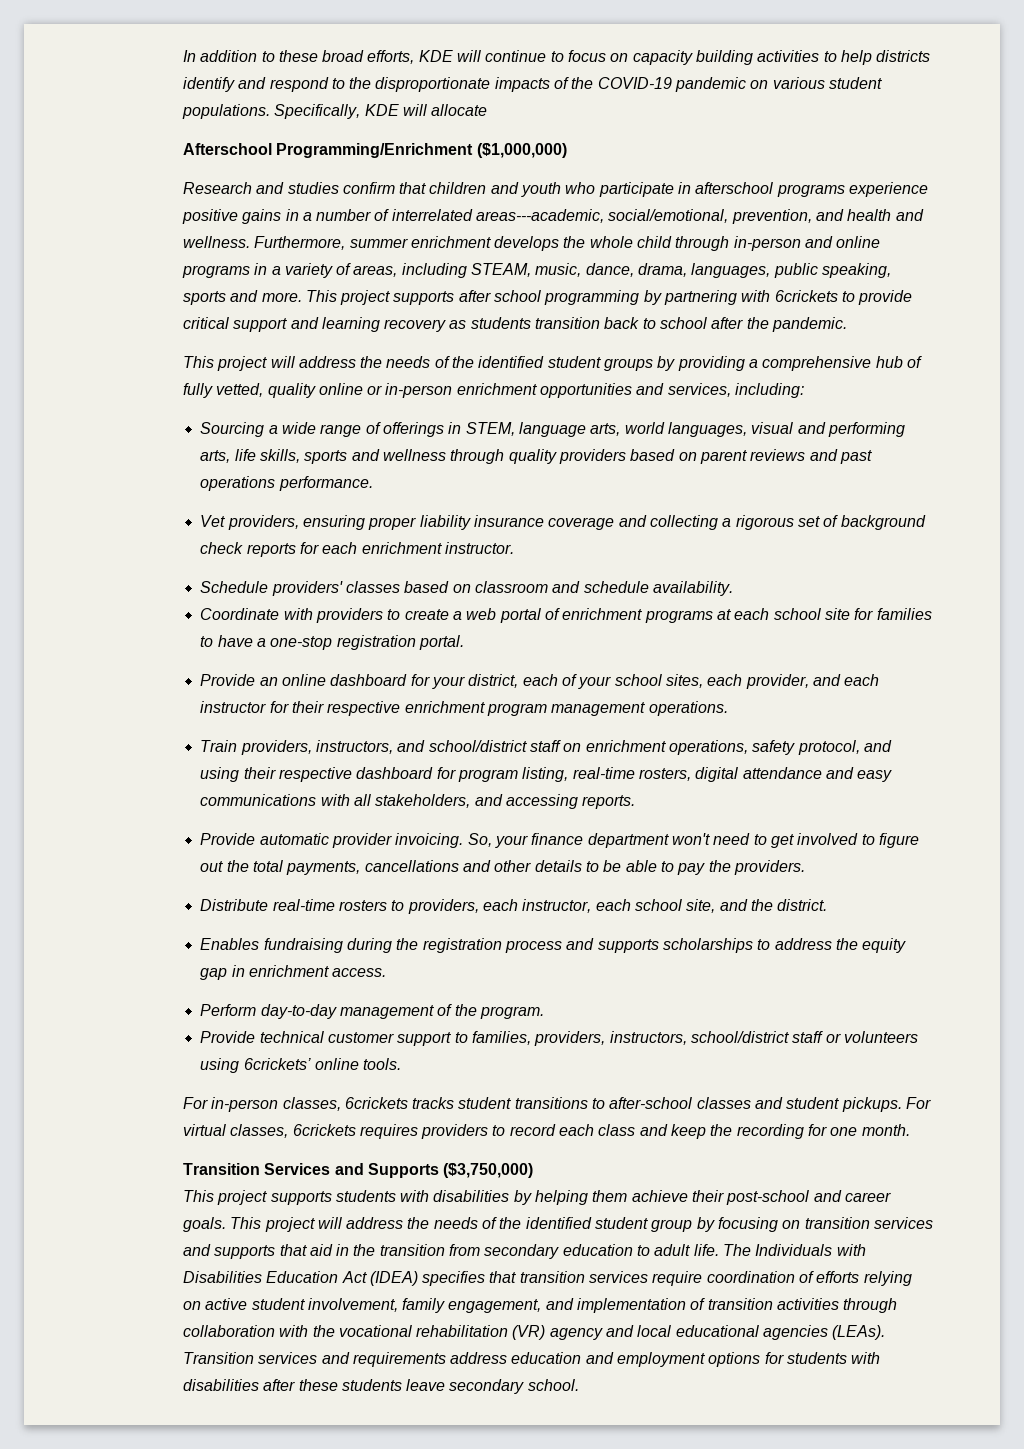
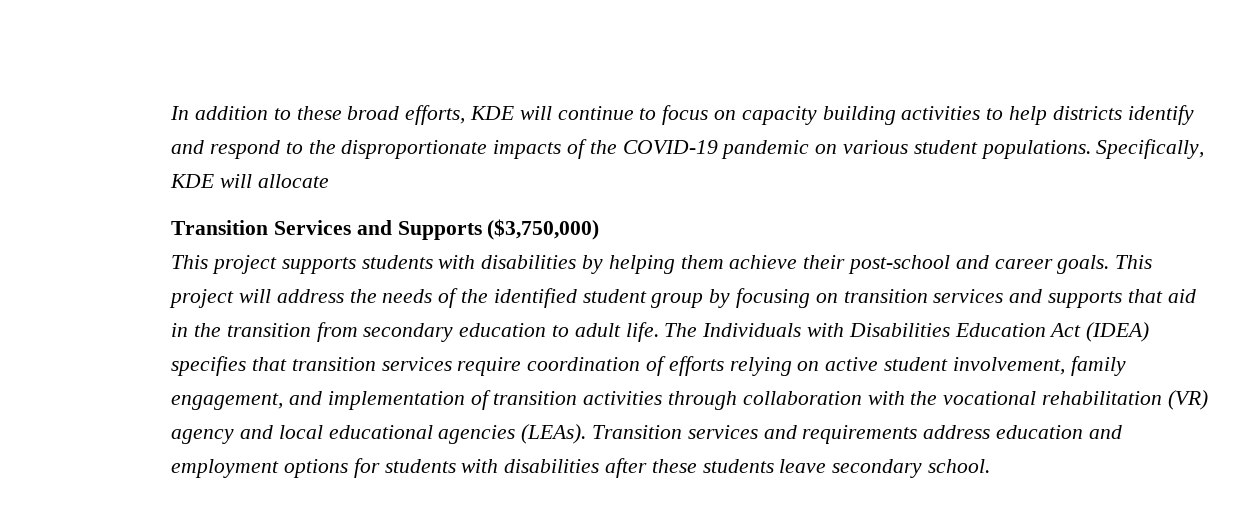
- Afterschool Programming/Enrichment ($1,000,000)
- Research and studies confirm that children and youth who participate in afterschool programs experience positive gains in a number of interrelated areas---academic, social/emotional, prevention, and health and wellness. Furthermore, summer enrichment develops the whole child through in-person and online programs in a variety of areas, including STEAM, music, dance, drama, languages, public speaking, sports and more. This project supports after school programming by partnering with 6crickets to provide critical support and learning recovery as students transition back to school after the pandemic.
- This project will address the needs of the identified student groups by providing a comprehensive hub of fully vetted, quality online or in-person enrichment opportunities and services, including:
- Sourcing a wide range of offerings in STEM, language arts, world languages, visual and performing arts, life skills, sports and wellness through quality providers based on parent reviews and past operations performance.
- Vet providers, ensuring proper liability insurance coverage and collecting a rigorous set of background check reports for each enrichment instructor.
- Schedule providers' classes based on classroom and schedule availability.
- Coordinate with providers to create a web portal of enrichment programs at each school site for families to have a one-stop registration portal.
- Provide an online dashboard for your district, each of your school sites, each provider, and each instructor for their respective enrichment program management operations.
- Train providers, instructors, and school/district staff on enrichment operations, safety protocol, and using their respective dashboard for program listing, real-time rosters, digital attendance and easy communications with all stakeholders, and accessing reports.
- Provide automatic provider invoicing. So, your finance department won't need to get involved to figure out the total payments, cancellations and other details to be able to pay the providers.
- Distribute real-time rosters to providers, each instructor, each school site, and the district.
- Enables fundraising during the registration process and supports scholarships to address the equity gap in enrichment access.
- Perform day-to-day management of the program.
- Provide technical customer support to families, providers, instructors, school/district staff or volunteers using 6crickets’ online tools.
- For in-person classes, 6crickets tracks student transitions to after-school classes and student pickups. For virtual classes, 6crickets requires providers to record each class and keep the recording for one month.

